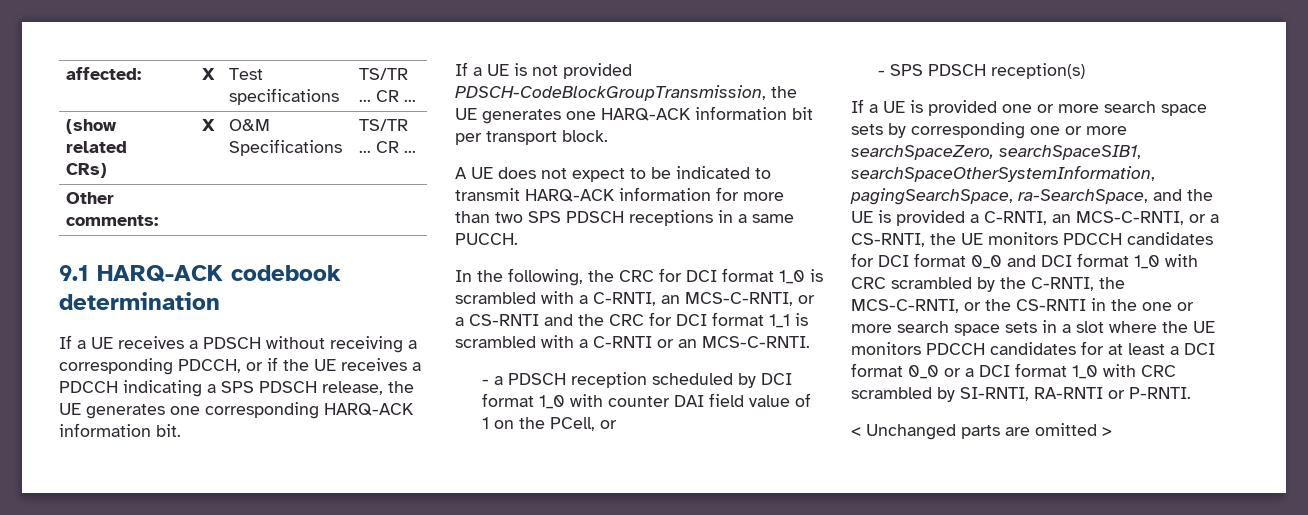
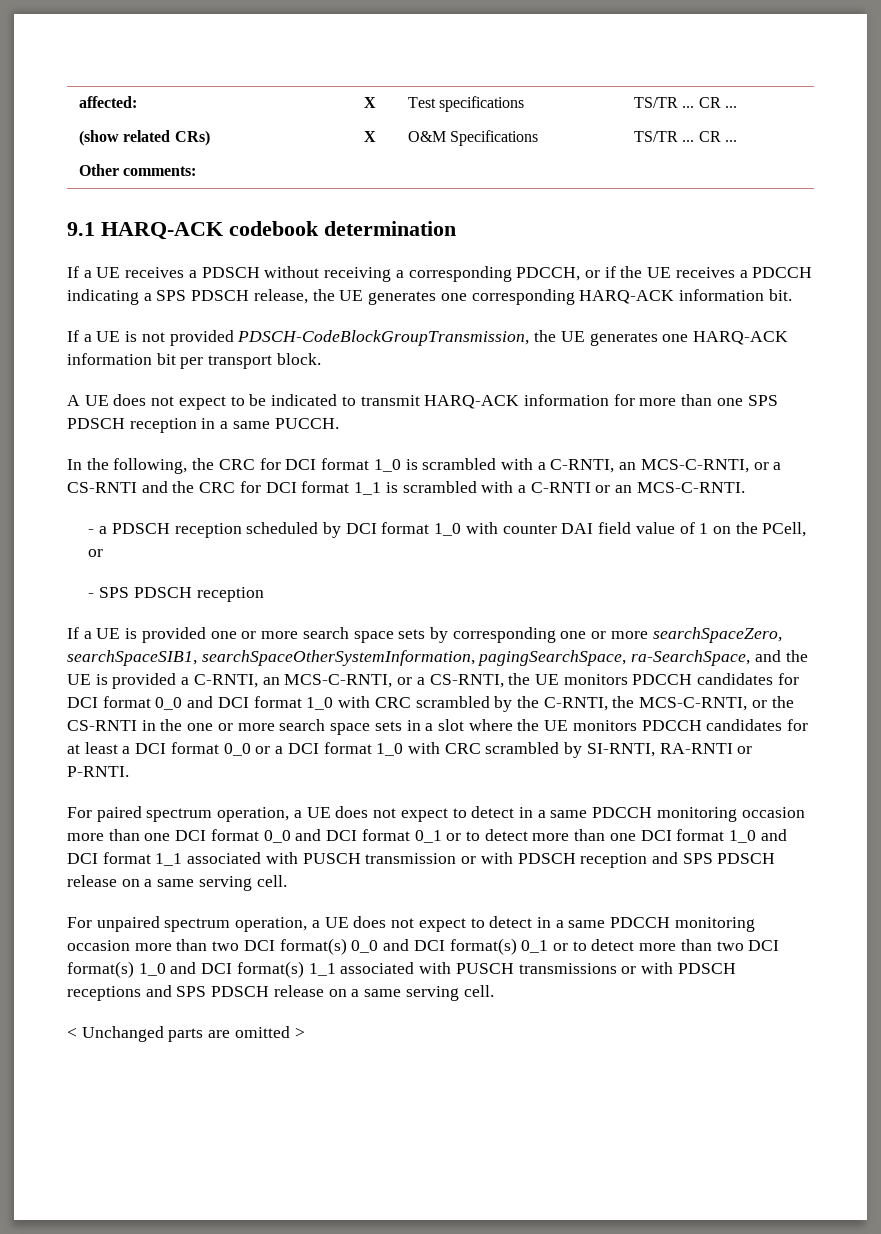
- A UE does not expect to be indicated to transmit HARQ-ACK information for more than two SPS PDSCH receptions in a same PUCCH.
+ A UE does not expect to be indicated to transmit HARQ-ACK information for more than one SPS PDSCH reception in a same PUCCH.
- - SPS PDSCH reception(s)
+ - SPS PDSCH reception
+ For paired spectrum operation, a UE does not expect to detect in a same PDCCH monitoring occasion more than one DCI format 0_0 and DCI format 0_1 or to detect more than one DCI format 1_0 and DCI format 1_1 associated with PUSCH transmission or with PDSCH reception and SPS PDSCH release on a same serving cell.
+ For unpaired spectrum operation, a UE does not expect to detect in a same PDCCH monitoring occasion more than two DCI format(s) 0_0 and DCI format(s) 0_1 or to detect more than two DCI format(s) 1_0 and DCI format(s) 1_1 associated with PUSCH transmissions or with PDSCH receptions and SPS PDSCH release on a same serving cell.

